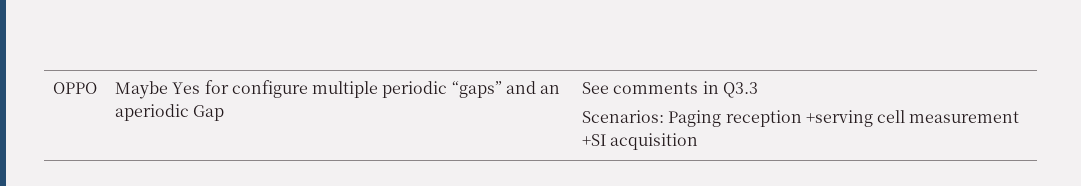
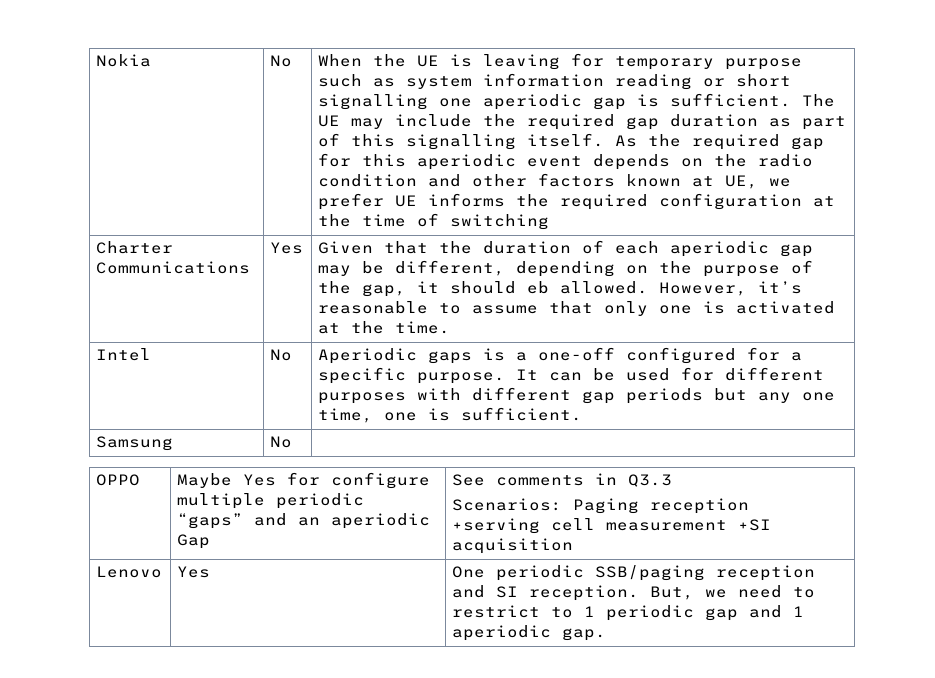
+ Nokia | No | When the UE is leaving for temporary purpose such as system information reading or short signalling one aperiodic gap is sufficient. The UE may include the required gap duration as part of this signalling itself. As the required gap for this aperiodic event depends on the radio condition and other factors known at UE, we prefer UE informs the required configuration at the time of switching
+ Charter Communications | Yes | Given that the duration of each aperiodic gap may be different, depending on the purpose of the gap, it should eb allowed. However, it’s reasonable to assume that only one is activated at the time.
+ Intel | No | Aperiodic gaps is a one-off configured for a specific purpose. It can be used for different purposes with different gap periods but any one time, one is sufficient.
+ Samsung | No |
+ Lenovo | Yes | One periodic SSB/paging reception and SI reception. But, we need to restrict to 1 periodic gap and 1 aperiodic gap.

